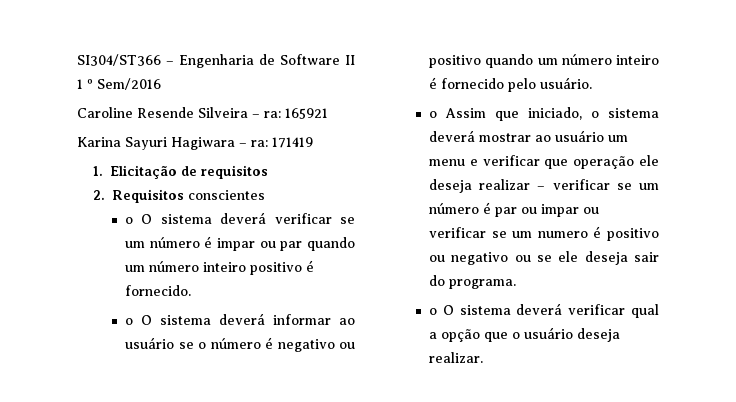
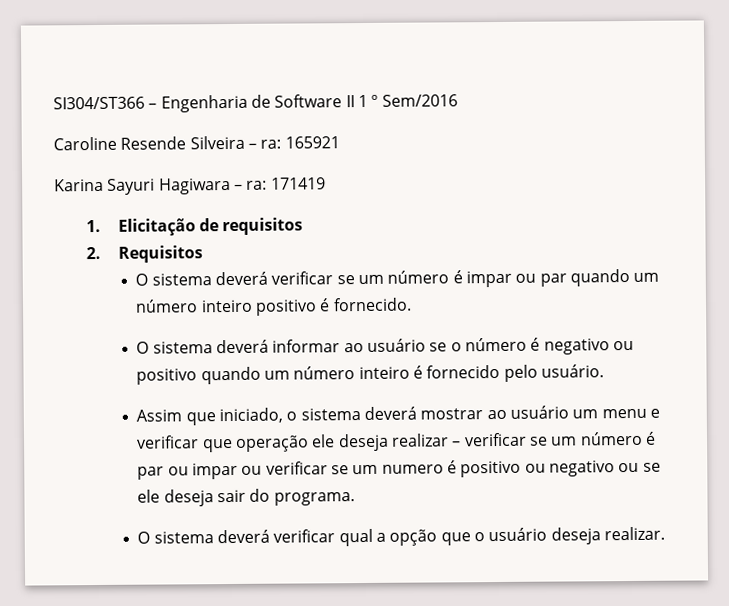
- 2. Requisitos conscientes
- o O sistema deverá verificar se um número é impar ou par quando um número inteiro positivo é fornecido.
+ 2. Requisitos
+ O sistema deverá verificar se um número é impar ou par quando um número inteiro positivo é fornecido.
- o O sistema deverá informar ao usuário se o número é negativo ou positivo quando um número inteiro é fornecido pelo usuário.
+ O sistema deverá informar ao usuário se o número é negativo ou positivo quando um número inteiro é fornecido pelo usuário.
- o Assim que iniciado, o sistema deverá mostrar ao usuário um menu e verificar que operação ele deseja realizar – verificar se um número é par ou impar ou verificar se um numero é positivo ou negativo ou se ele deseja sair do programa.
+ Assim que iniciado, o sistema deverá mostrar ao usuário um menu e verificar que operação ele deseja realizar – verificar se um número é par ou impar ou verificar se um numero é positivo ou negativo ou se ele deseja sair do programa.
- o O sistema deverá verificar qual a opção que o usuário deseja realizar.
+ O sistema deverá verificar qual a opção que o usuário deseja realizar.

